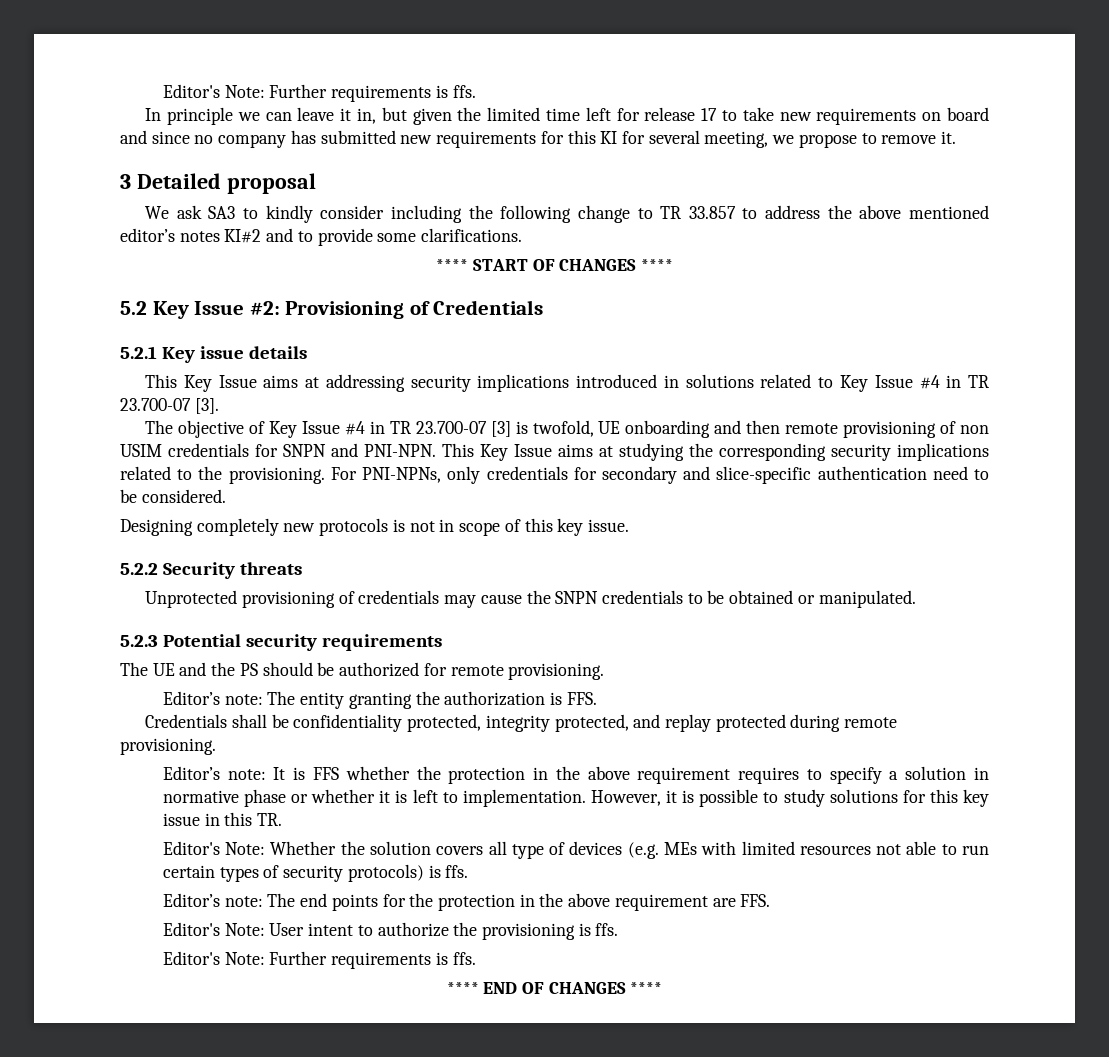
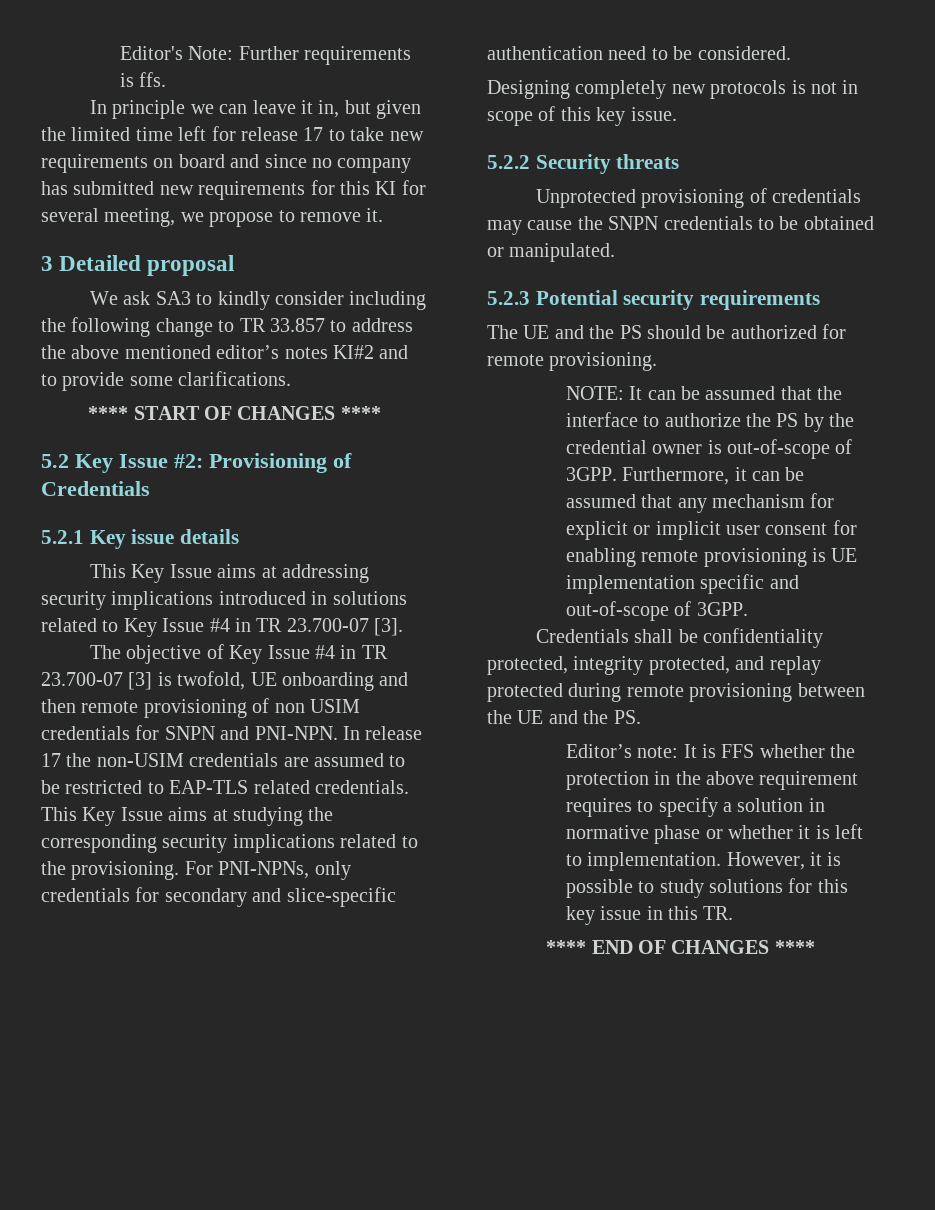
+ In release 17 the non-USIM credentials are assumed to be restricted to EAP-TLS related credentials.
- Editor’s note: The entity granting the authorization is FFS.
+ NOTE: It can be assumed that the interface to authorize the PS by the credential owner is out-of-scope of 3GPP. Furthermore, it can be assumed that any mechanism for explicit or implicit user consent for enabling remote provisioning is UE implementation specific and out-of-scope of 3GPP.
- Credentials shall be confidentiality protected, integrity protected, and replay protected during remote provisioning.
+ Credentials shall be confidentiality protected, integrity protected, and replay protected during remote provisioning between the UE and the PS.
- Editor's Note: Whether the solution covers all type of devices (e.g. MEs with limited resources not able to run certain types of security protocols) is ffs.
- Editor’s note: The end points for the protection in the above requirement are FFS.
- Editor's Note: User intent to authorize the provisioning is ffs.
- Editor's Note: Further requirements is ffs.

